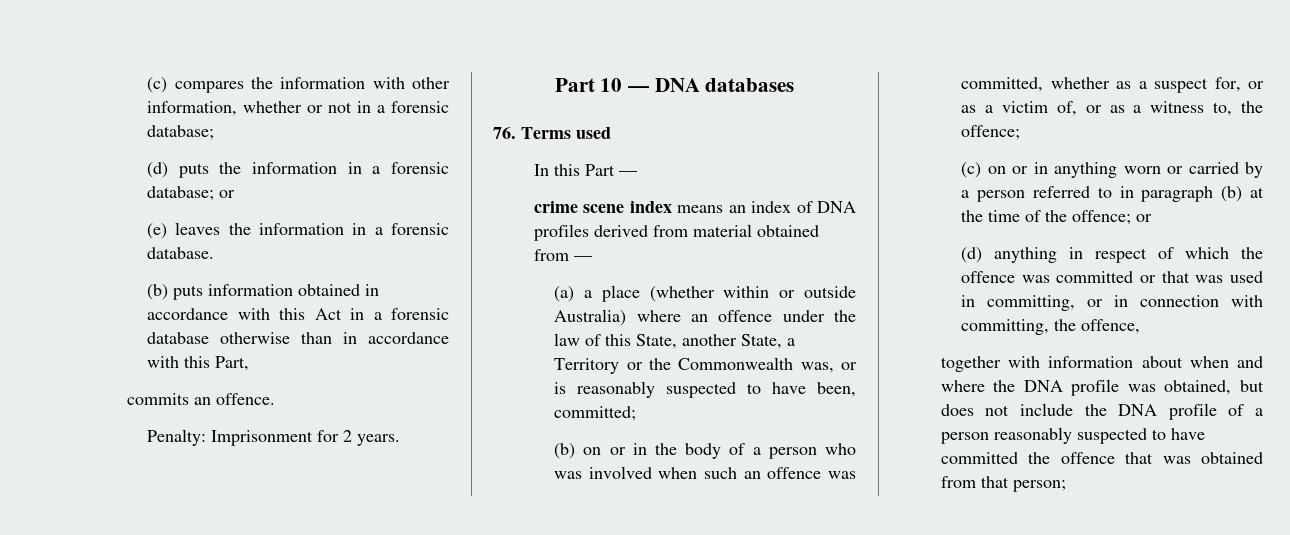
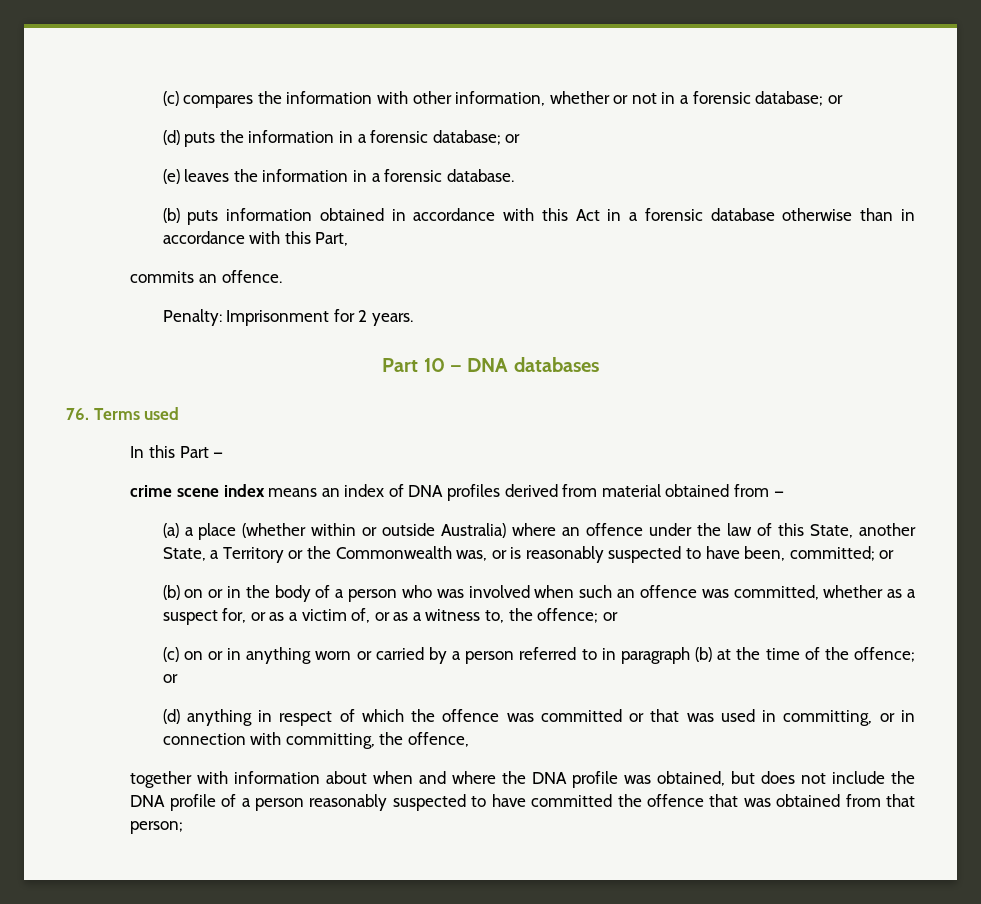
- (c) compares the information with other information, whether or not in a forensic database;
+ (c) compares the information with other information, whether or not in a forensic database; or
- (a) a place (whether within or outside Australia) where an offence under the law of this State, another State, a Territory or the Commonwealth was, or is reasonably suspected to have been, committed;
+ (a) a place (whether within or outside Australia) where an offence under the law of this State, another State, a Territory or the Commonwealth was, or is reasonably suspected to have been, committed; or
- (b) on or in the body of a person who was involved when such an offence was committed, whether as a suspect for, or as a victim of, or as a witness to, the offence;
+ (b) on or in the body of a person who was involved when such an offence was committed, whether as a suspect for, or as a victim of, or as a witness to, the offence; or

